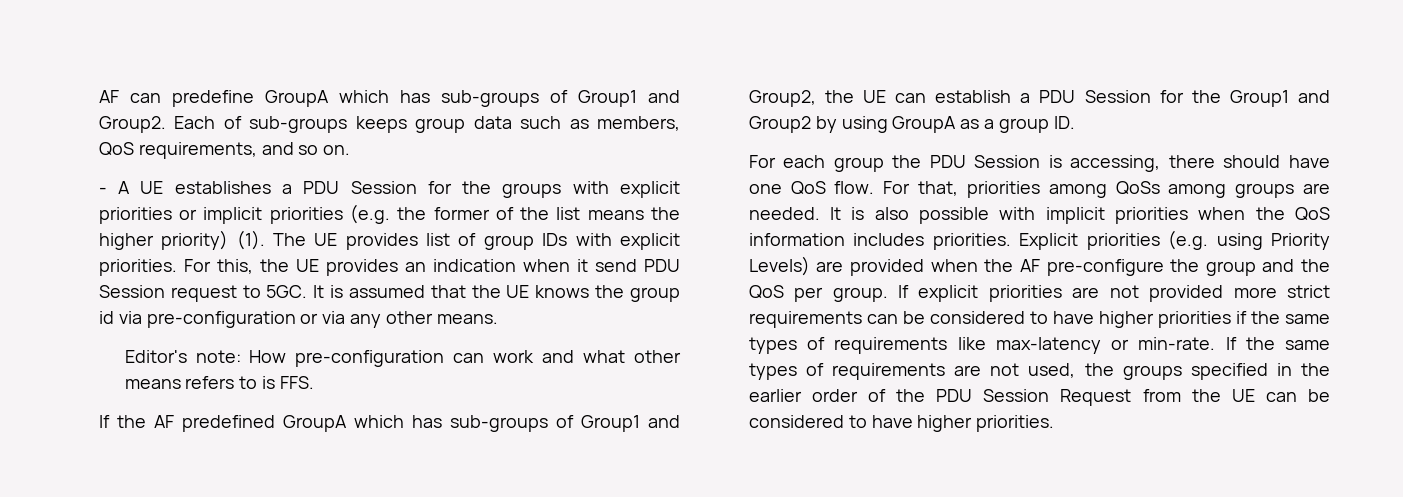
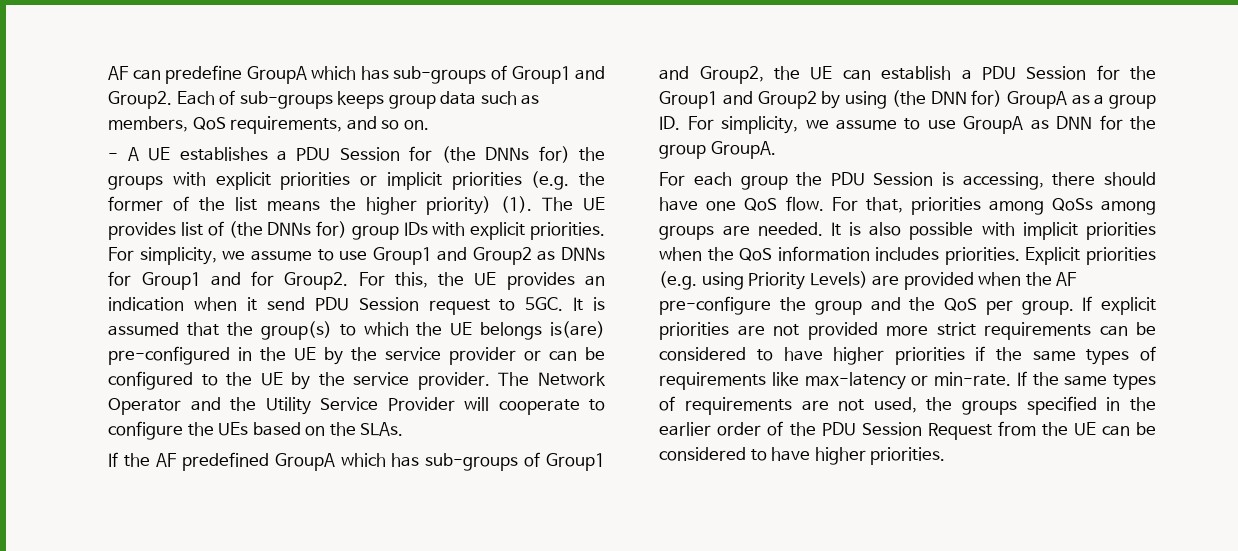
- - A UE establishes a PDU Session for the groups with explicit priorities or implicit priorities (e.g. the former of the list means the higher priority) (1).
+ - A UE establishes a PDU Session for (the DNNs for) the groups with explicit priorities or implicit priorities (e.g. the former of the list means the higher priority) (1).
- The UE provides list of group IDs with explicit priorities.
+ The UE provides list of (the DNNs for) group IDs with explicit priorities.
- For this, the UE provides an indication when it send PDU Session request to 5GC.
+ For simplicity, we assume to use Group1 and Group2 as DNNs for Group1 and for Group2. For this, the UE provides an indication when it send PDU Session request to 5GC.
- It is assumed that the UE knows the group id via pre-configuration or via any other means.
- Editor's note: How pre-configuration can work and what other means refers to is FFS.
+ It is assumed that the group(s) to which the UE belongs is(are) pre-configured in the UE by the service provider or can be configured to the UE by the service provider. The Network Operator and the Utility Service Provider will cooperate to configure the UEs based on the SLAs.
- If the AF predefined GroupA which has sub-groups of Group1 and Group2, the UE can establish a PDU Session for the Group1 and Group2 by using GroupA as a group ID.
+ If the AF predefined GroupA which has sub-groups of Group1 and Group2, the UE can establish a PDU Session for the Group1 and Group2 by using (the DNN for) GroupA as a group ID. For simplicity, we assume to use GroupA as DNN for the group GroupA.

